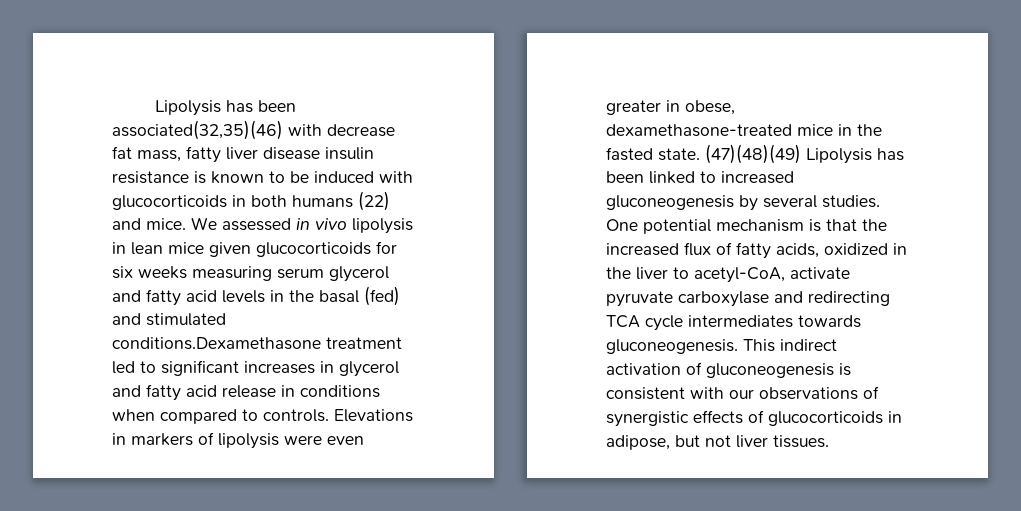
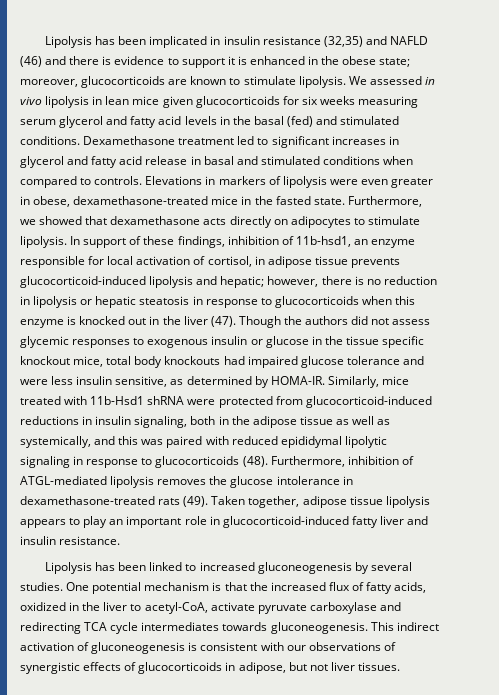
- Lipolysis has been associated(32,35)(46) with decrease fat mass, fatty liver disease insulin resistance is known to be induced with glucocorticoids in both humans (22) and mice.
+ Lipolysis has been implicated in insulin resistance (32,35) and NAFLD (46) and there is evidence to support it is enhanced in the obese state; moreover, glucocorticoids are known to stimulate lipolysis.
- We assessed in vivo lipolysis in lean mice given glucocorticoids for six weeks measuring serum glycerol and fatty acid levels in the basal (fed) and stimulated conditions.Dexamethasone treatment led to significant increases in glycerol and fatty acid release in conditions when compared to controls.
+ We assessed in vivo lipolysis in lean mice given glucocorticoids for six weeks measuring serum glycerol and fatty acid levels in the basal (fed) and stimulated conditions. Dexamethasone treatment led to significant increases in glycerol and fatty acid release in basal and stimulated conditions when compared to controls.
- (47)(48)(49) Lipolysis has been linked to increased gluconeogenesis by several studies.
+ Furthermore, we showed that dexamethasone acts directly on adipocytes to stimulate lipolysis. In support of these findings, inhibition of 11b-hsd1, an enzyme responsible for local activation of cortisol, in adipose tissue prevents glucocorticoid-induced lipolysis and hepatic; however, there is no reduction in lipolysis or hepatic steatosis in response to glucocorticoids when this enzyme is knocked out in the liver (47). Though the authors did not assess glycemic responses to exogenous insulin or glucose in the tissue specific knockout mice, total body knockouts had impaired glucose tolerance and were less insulin sensitive, as determined by HOMA-IR. Similarly, mice treated with 11b-Hsd1 shRNA were protected from glucocorticoid-induced reductions in insulin signaling, both in the adipose tissue as well as systemically, and this was paired with reduced epididymal lipolytic signaling in response to glucocorticoids (48). Furthermore, inhibition of ATGL-mediated lipolysis removes the glucose intolerance in dexamethasone-treated rats (49). Taken together, adipose tissue lipolysis appears to play an important role in glucocorticoid-induced fatty liver and insulin resistance.
+ Lipolysis has been linked to increased gluconeogenesis by several studies.

